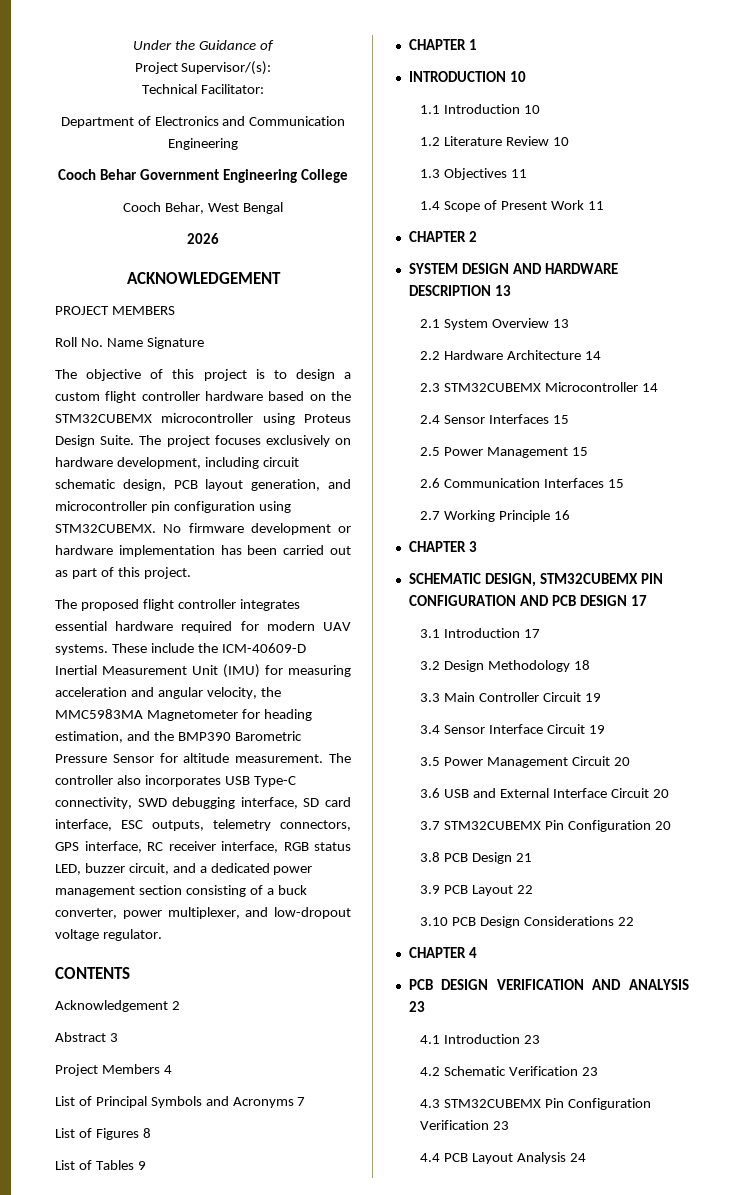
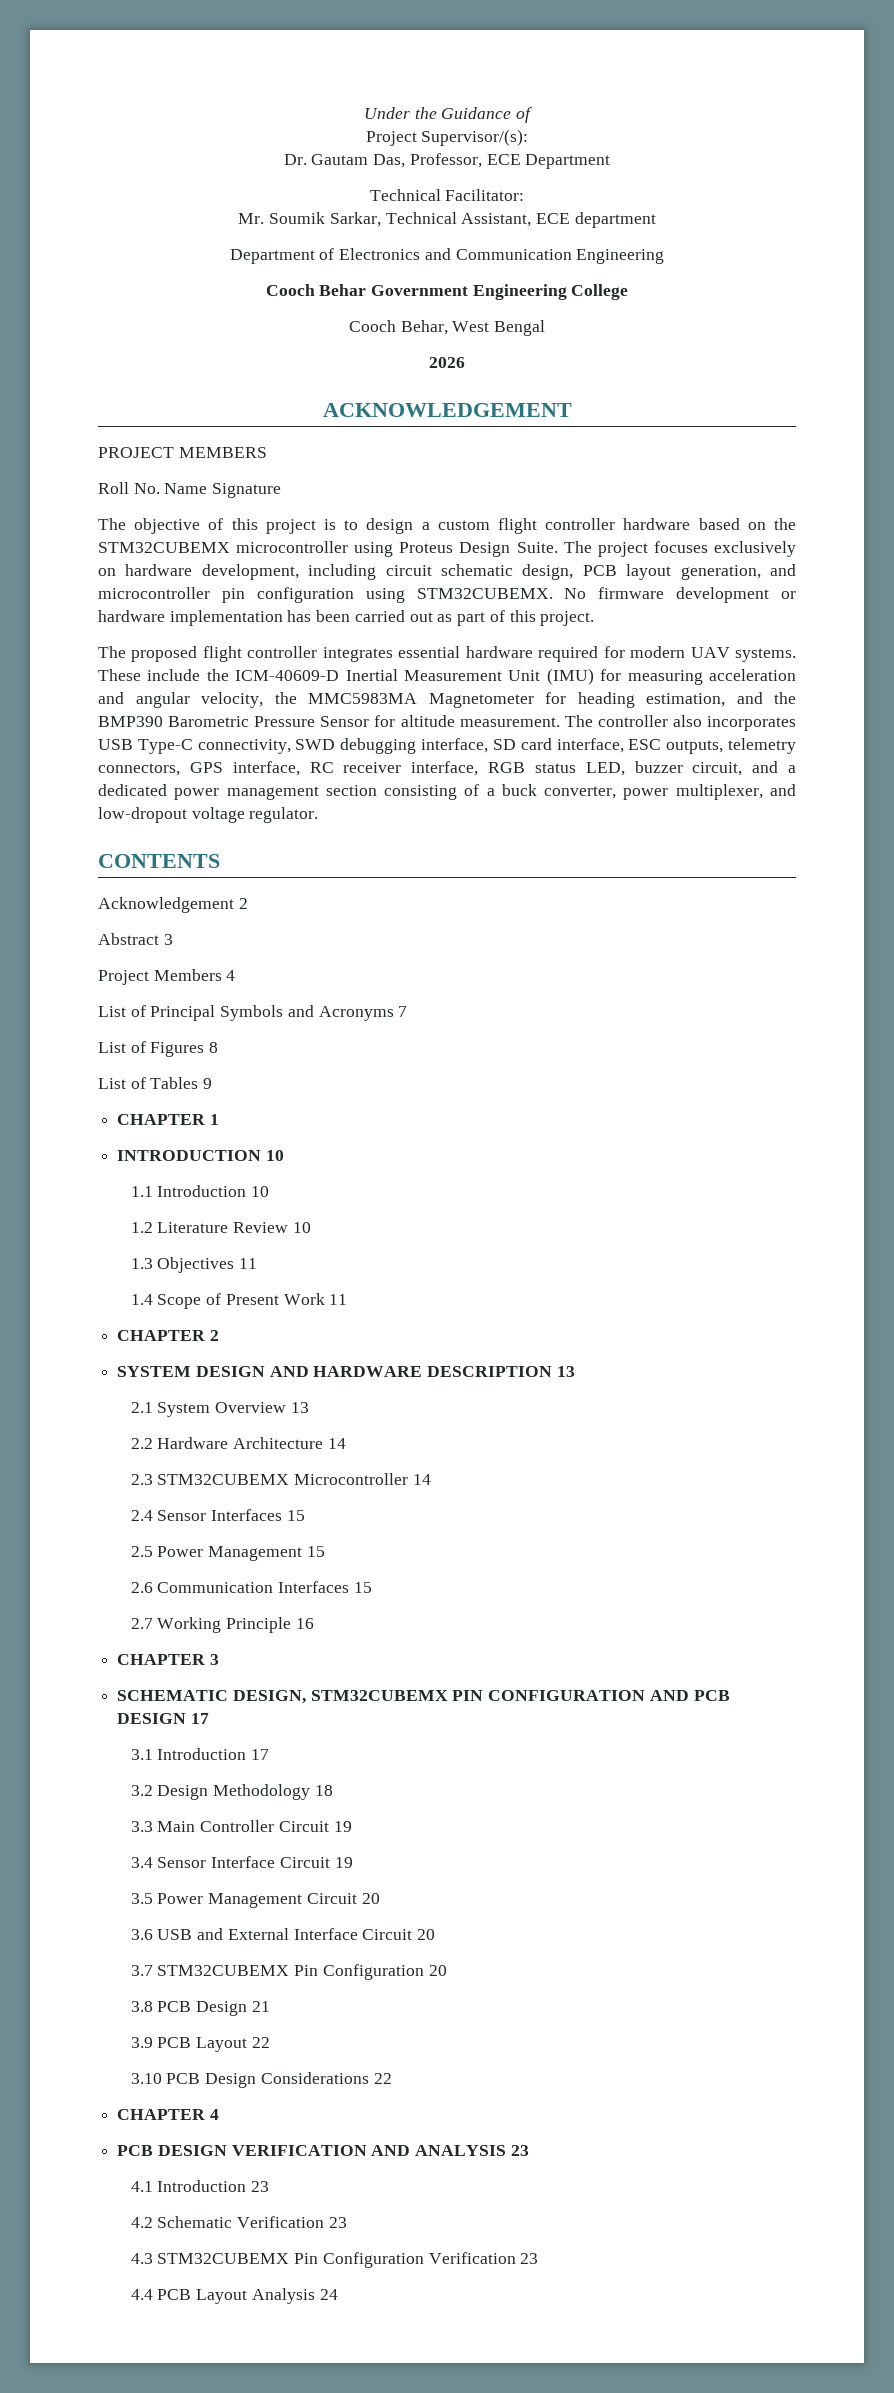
+ Dr. Gautam Das, Professor, ECE Department
  Technical Facilitator:
+ Mr. Soumik Sarkar, Technical Assistant, ECE department

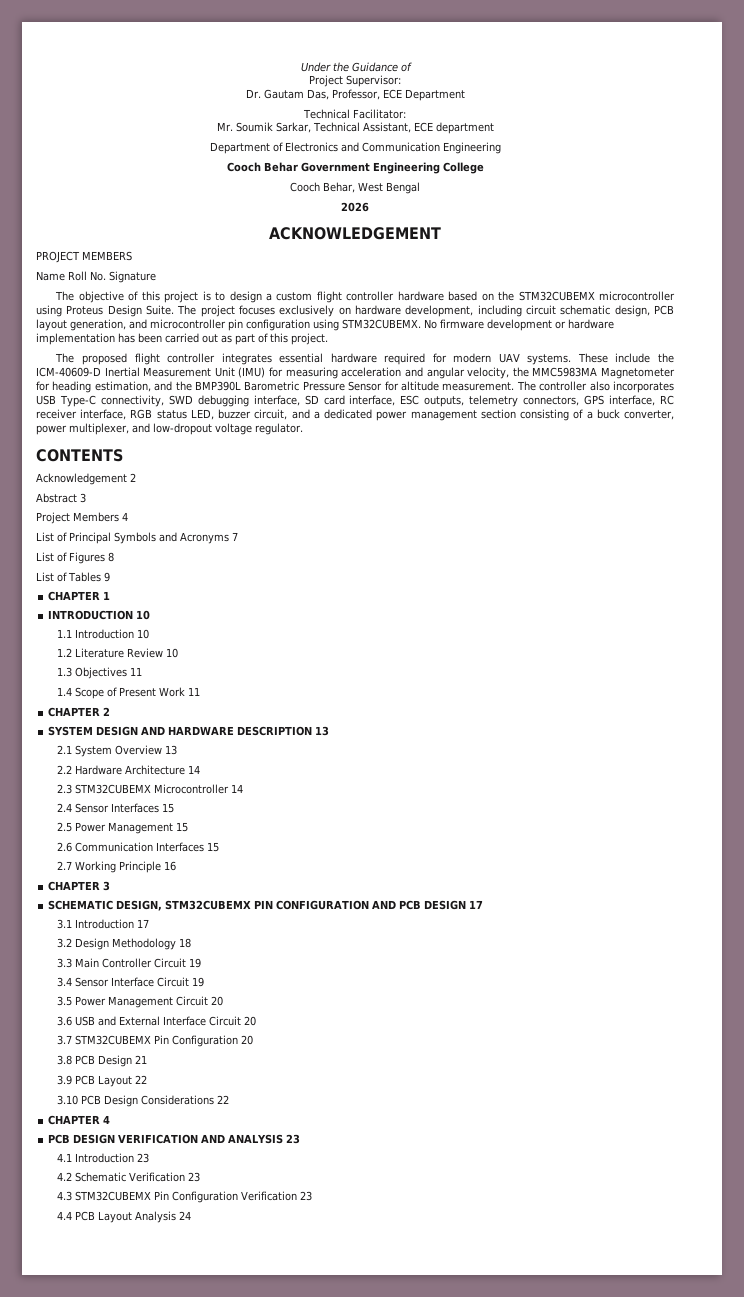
- Project Supervisor/(s):
+ Project Supervisor:
- Roll No. Name Signature
+ Name Roll No. Signature
- These include the ICM-40609-D Inertial Measurement Unit (IMU) for measuring acceleration and angular velocity, the MMC5983MA Magnetometer for heading estimation, and the BMP390 Barometric Pressure Sensor for altitude measurement.
+ These include the ICM-40609-D Inertial Measurement Unit (IMU) for measuring acceleration and angular velocity, the MMC5983MA Magnetometer for heading estimation, and the BMP390L Barometric Pressure Sensor for altitude measurement.

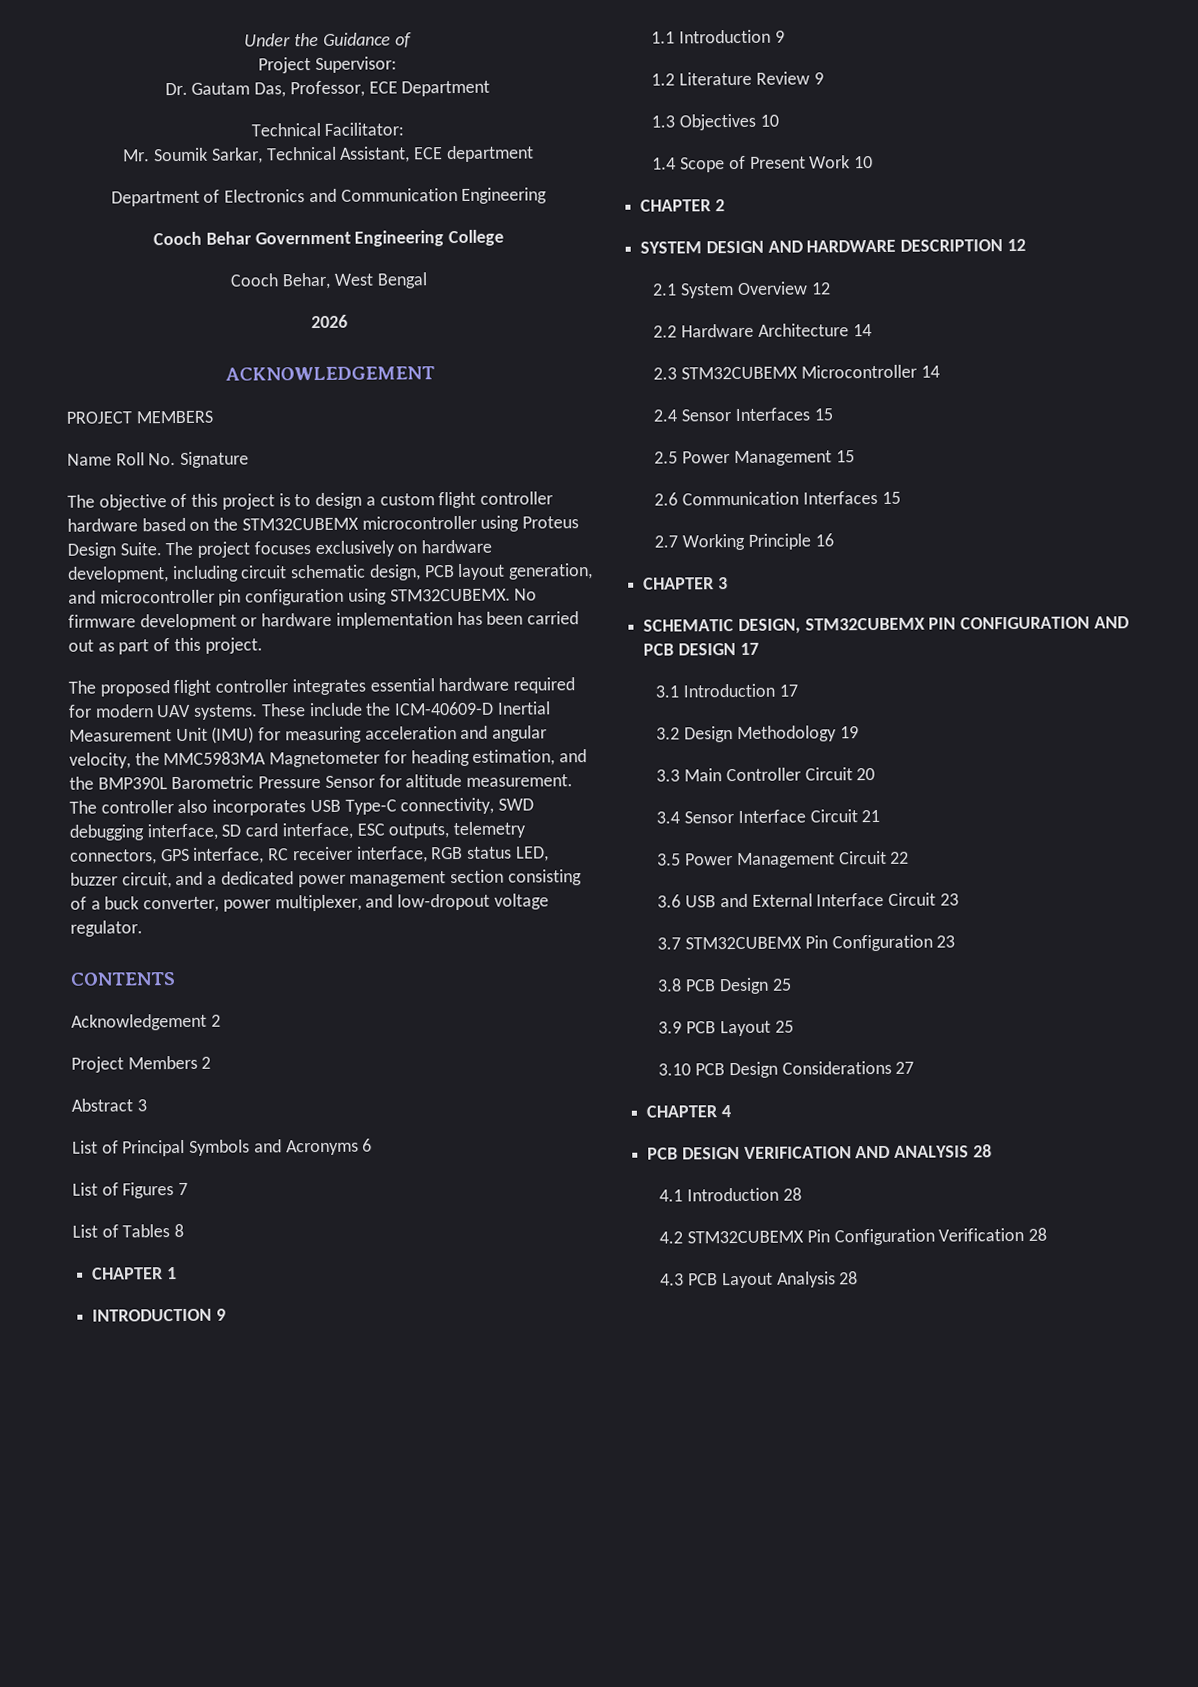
+ Project Members 2
- Project Members 4
- List of Principal Symbols and Acronyms 7
+ List of Principal Symbols and Acronyms 6
+ List of Figures 7
- List of Figures 8
+ List of Tables 8
- List of Tables 9
- INTRODUCTION 10
+ INTRODUCTION 9
- 1.1 Introduction 10
+ 1.1 Introduction 9
- 1.2 Literature Review 10
+ 1.2 Literature Review 9
- 1.3 Objectives 11
+ 1.3 Objectives 10
- 1.4 Scope of Present Work 11
+ 1.4 Scope of Present Work 10
- SYSTEM DESIGN AND HARDWARE DESCRIPTION 13
+ SYSTEM DESIGN AND HARDWARE DESCRIPTION 12
- 2.1 System Overview 13
+ 2.1 System Overview 12
- 3.2 Design Methodology 18
+ 3.2 Design Methodology 19
- 3.3 Main Controller Circuit 19
+ 3.3 Main Controller Circuit 20
- 3.4 Sensor Interface Circuit 19
+ 3.4 Sensor Interface Circuit 21
- 3.5 Power Management Circuit 20
+ 3.5 Power Management Circuit 22
- 3.6 USB and External Interface Circuit 20
+ 3.6 USB and External Interface Circuit 23
- 3.7 STM32CUBEMX Pin Configuration 20
+ 3.7 STM32CUBEMX Pin Configuration 23
- 3.8 PCB Design 21
+ 3.8 PCB Design 25
- 3.9 PCB Layout 22
+ 3.9 PCB Layout 25
- 3.10 PCB Design Considerations 22
+ 3.10 PCB Design Considerations 27
- PCB DESIGN VERIFICATION AND ANALYSIS 23
+ PCB DESIGN VERIFICATION AND ANALYSIS 28
- 4.1 Introduction 23
+ 4.1 Introduction 28
- 4.2 Schematic Verification 23
- 4.3 STM32CUBEMX Pin Configuration Verification 23
- 4.4 PCB Layout Analysis 24
+ 4.2 STM32CUBEMX Pin Configuration Verification 28
+ 4.3 PCB Layout Analysis 28

